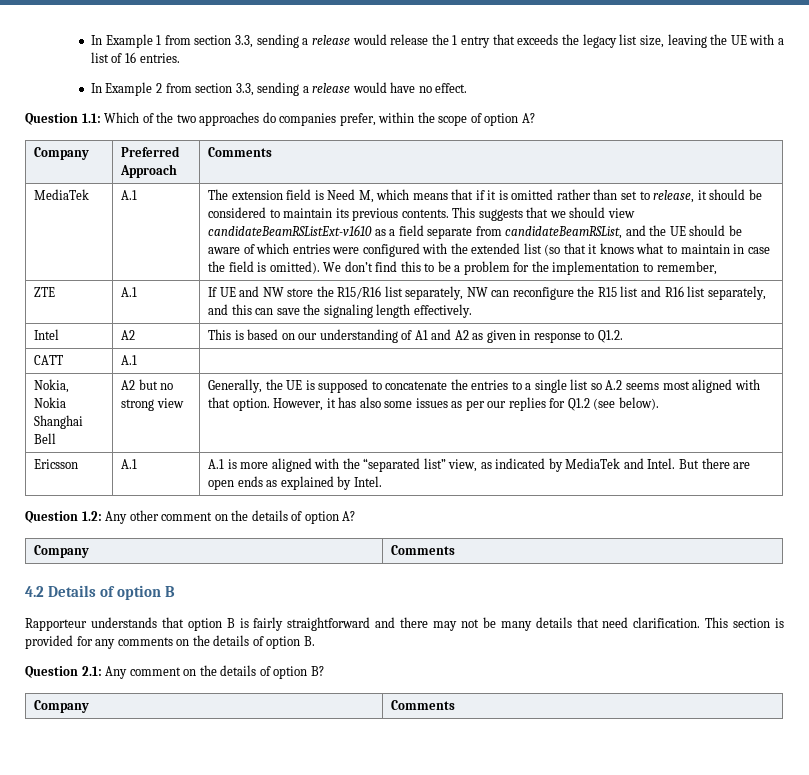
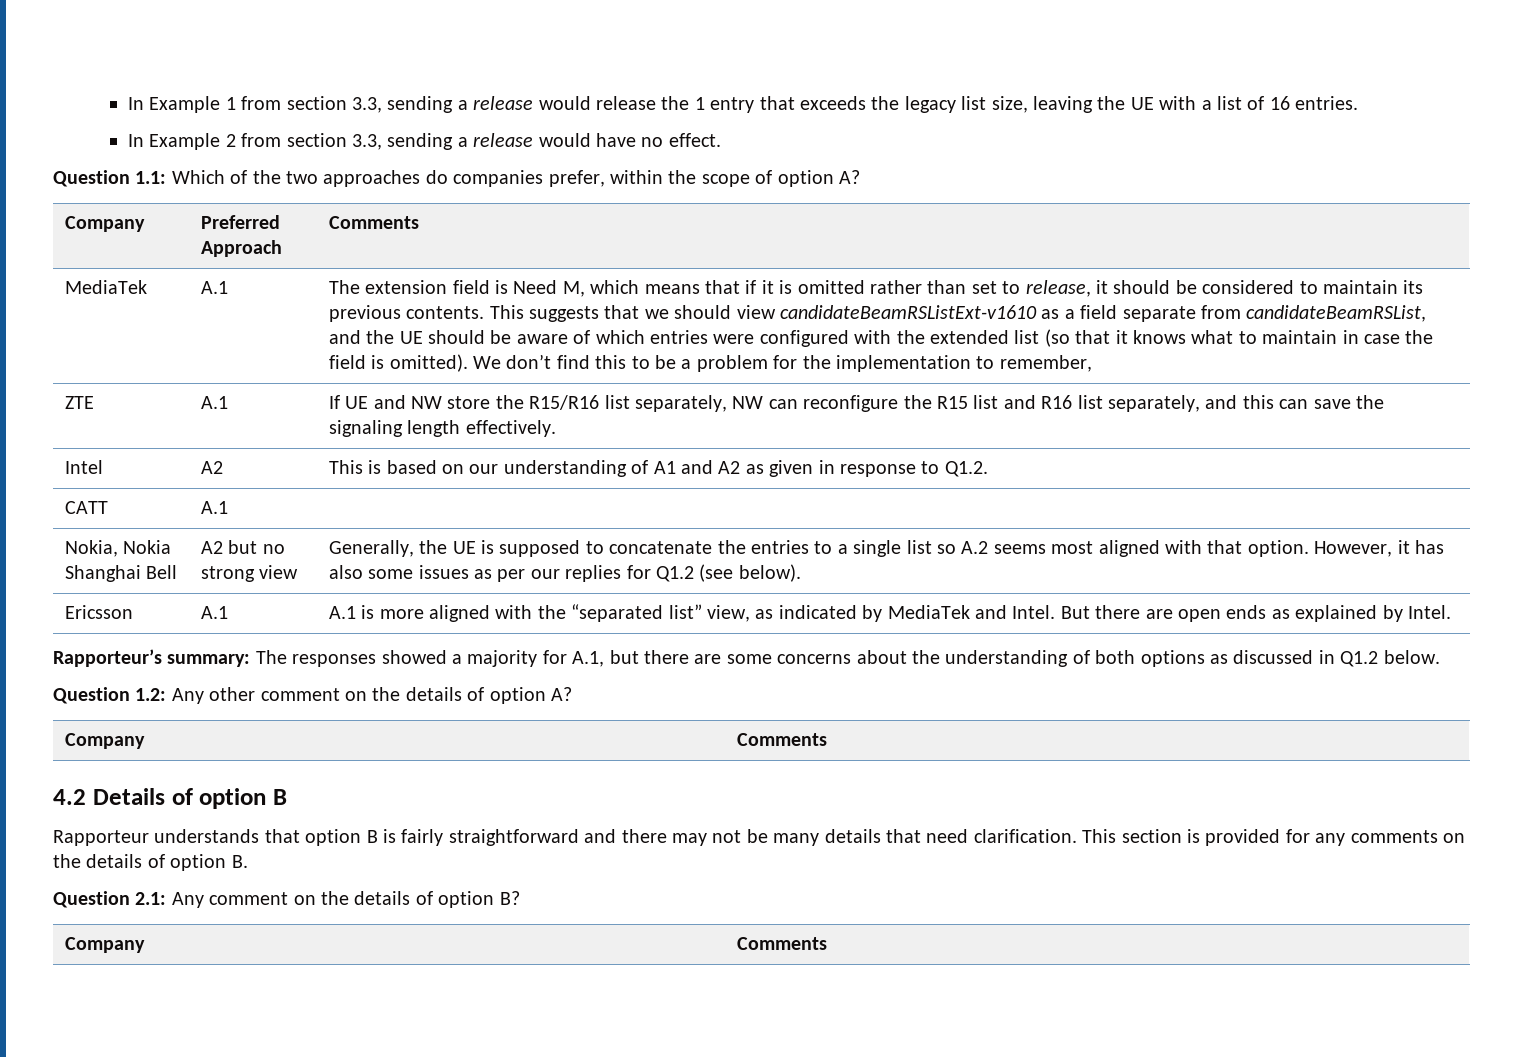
+ Rapporteur’s summary: The responses showed a majority for A.1, but there are some concerns about the understanding of both options as discussed in Q1.2 below.

